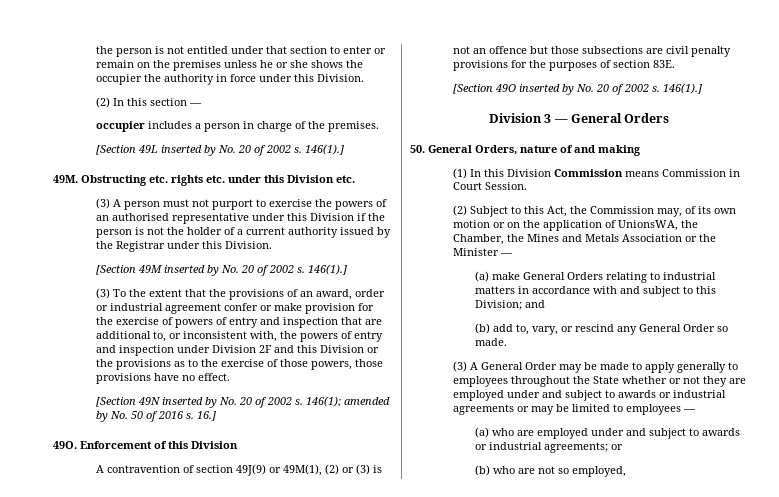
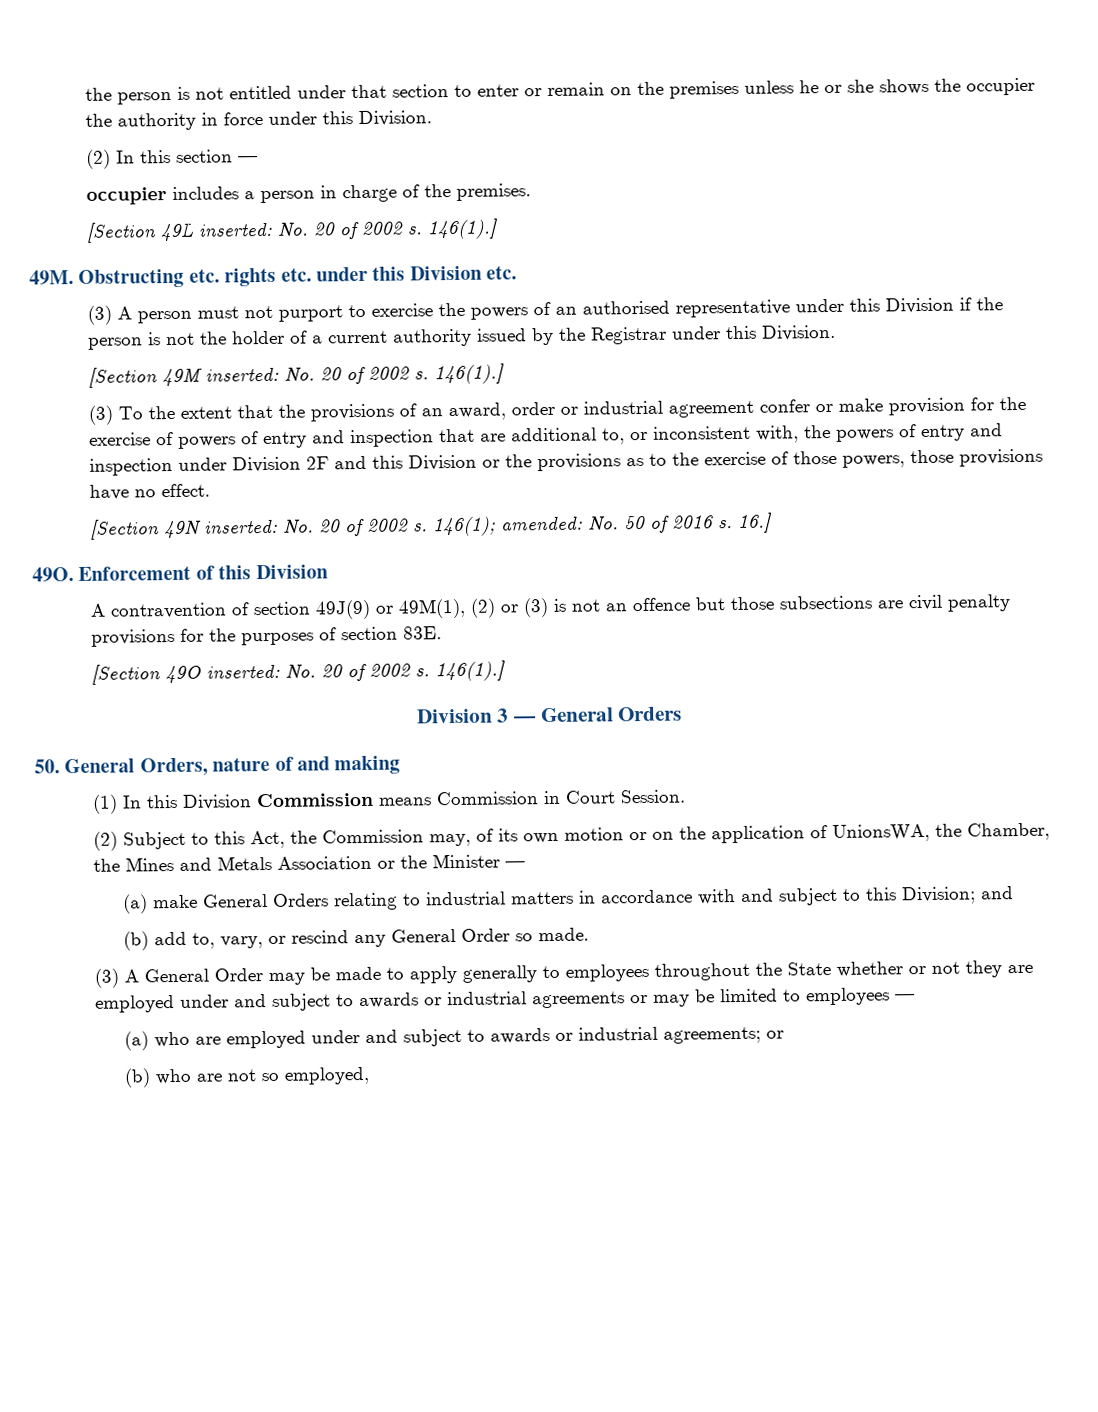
- [Section 49L inserted by No. 20 of 2002 s.
+ [Section 49L inserted: No. 20 of 2002 s.
- [Section 49M inserted by No. 20 of 2002 s.
+ [Section 49M inserted: No. 20 of 2002 s.
- [Section 49N inserted by No. 20 of 2002 s.
+ [Section 49N inserted: No. 20 of 2002 s.
- 146(1); amended by No. 50 of 2016 s.
+ 146(1); amended: No. 50 of 2016 s.
- [Section 49O inserted by No. 20 of 2002 s.
+ [Section 49O inserted: No. 20 of 2002 s.

